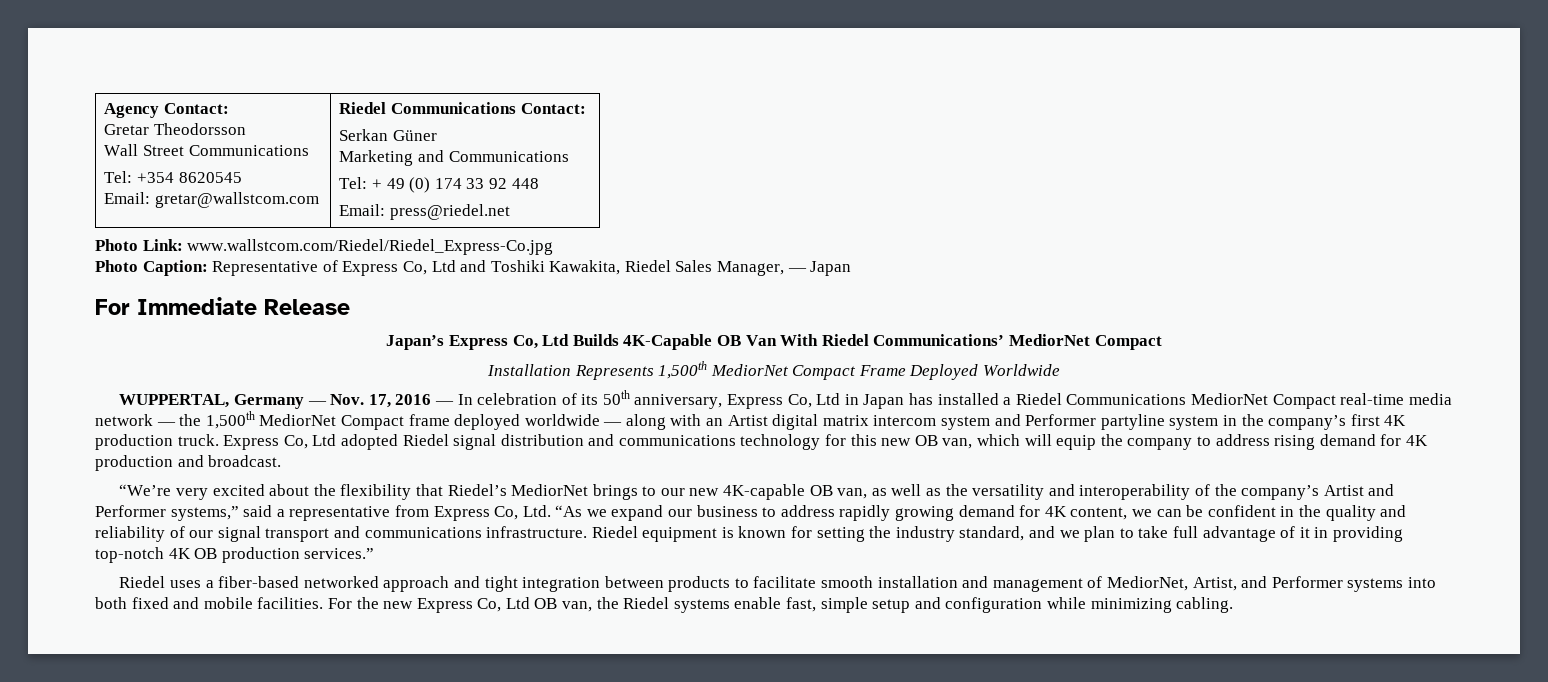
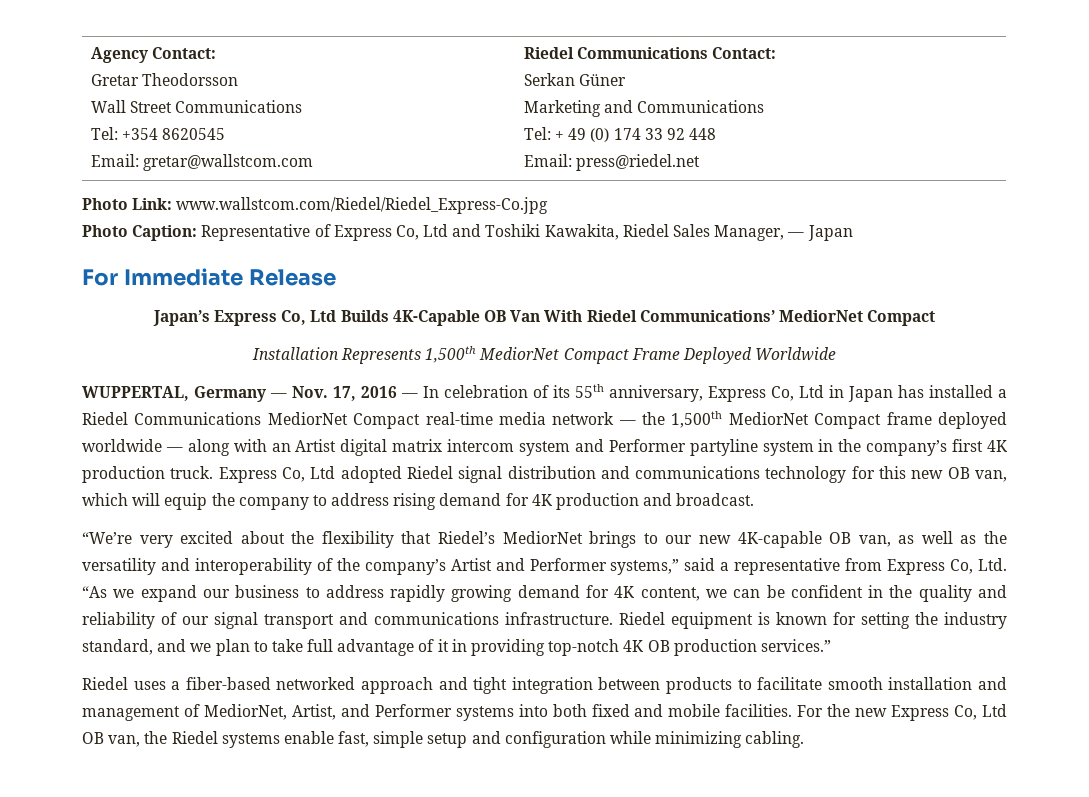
- WUPPERTAL, Germany — Nov. 17, 2016 — In celebration of its 50th anniversary, Express Co, Ltd in Japan has installed a Riedel Communications MediorNet Compact real-time media network — the 1,500th MediorNet Compact frame deployed worldwide — along with an Artist digital matrix intercom system and Performer partyline system in the company’s first 4K production truck.
+ WUPPERTAL, Germany — Nov. 17, 2016 — In celebration of its 55th anniversary, Express Co, Ltd in Japan has installed a Riedel Communications MediorNet Compact real-time media network — the 1,500th MediorNet Compact frame deployed worldwide — along with an Artist digital matrix intercom system and Performer partyline system in the company’s first 4K production truck.

